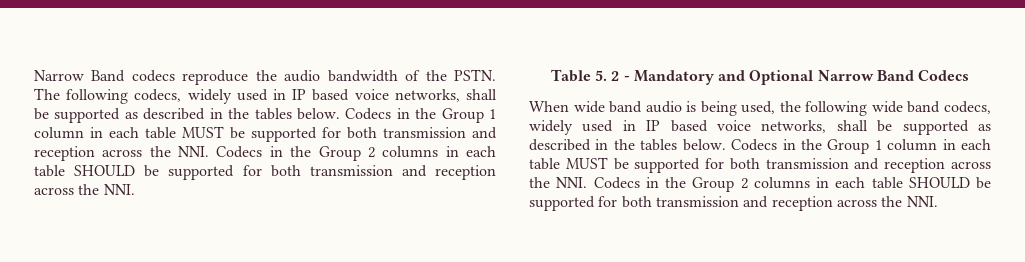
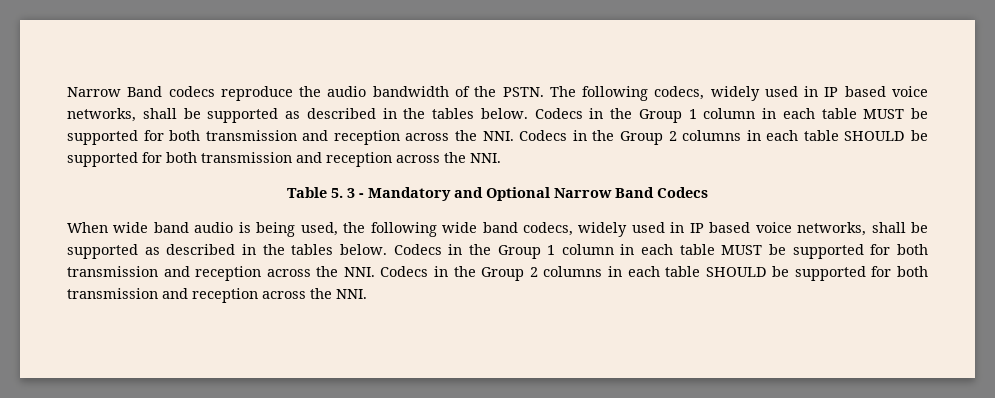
- Table 5. 2 - Mandatory and Optional Narrow Band Codecs
+ Table 5. 3 - Mandatory and Optional Narrow Band Codecs

